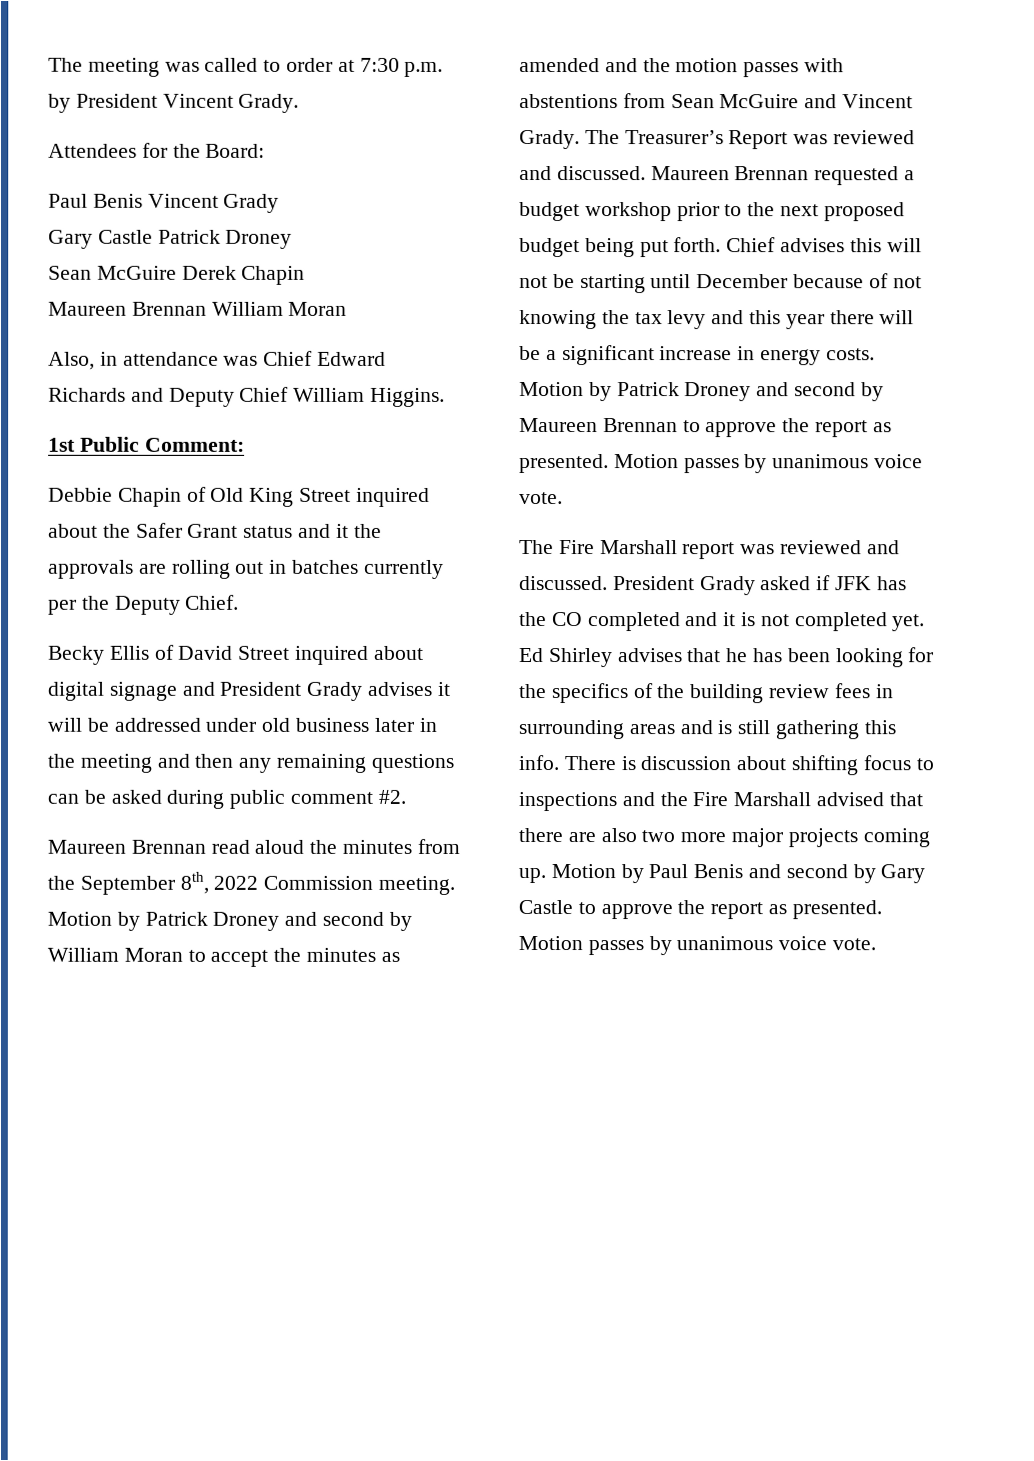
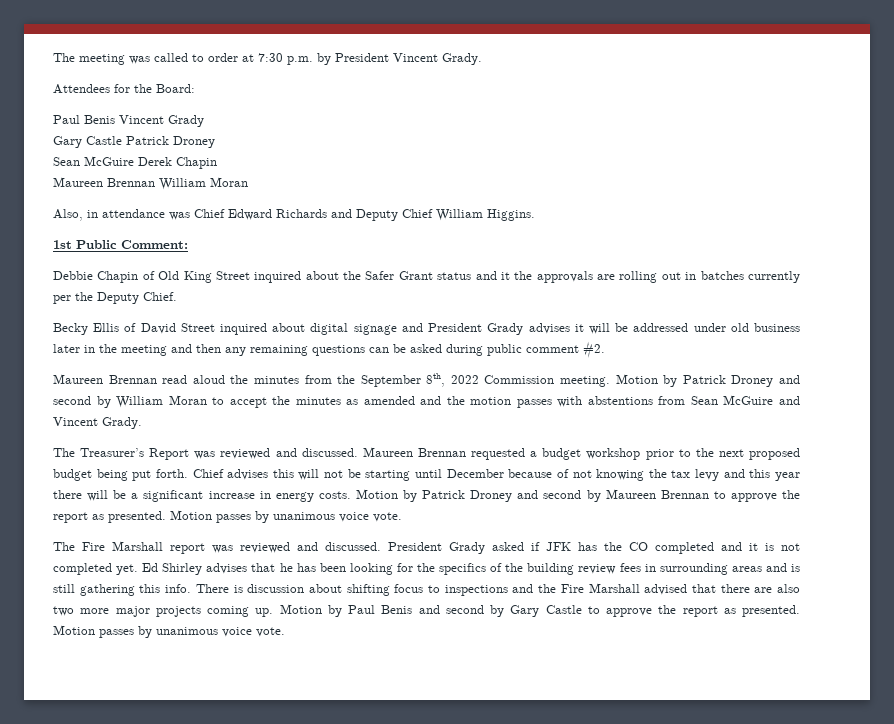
- Motion by Patrick Droney and second by William Moran to accept the minutes as amended and the motion passes with abstentions from Sean McGuire and Vincent Grady. The Treasurer’s Report was reviewed and discussed.
+ Motion by Patrick Droney and second by William Moran to accept the minutes as amended and the motion passes with abstentions from Sean McGuire and Vincent Grady.
+ The Treasurer’s Report was reviewed and discussed.

